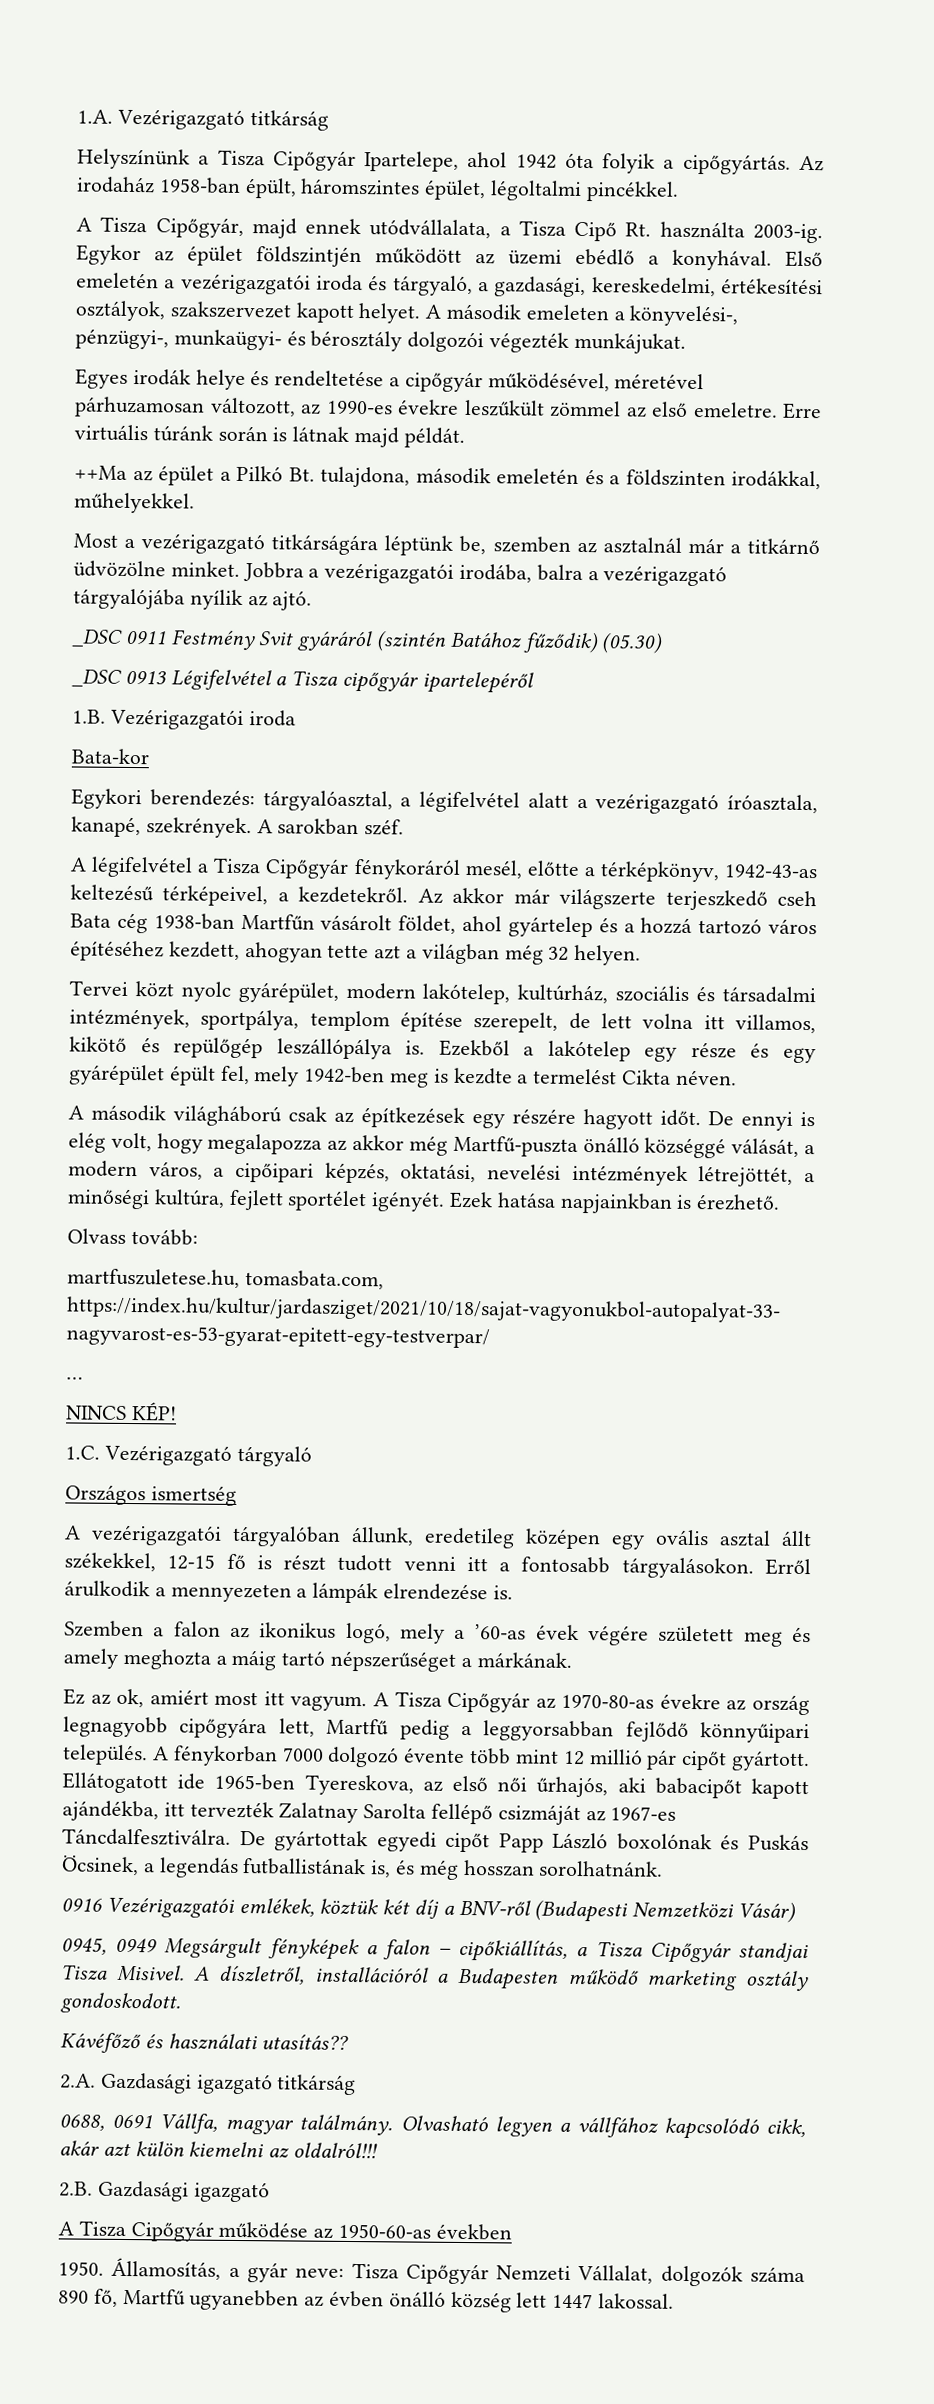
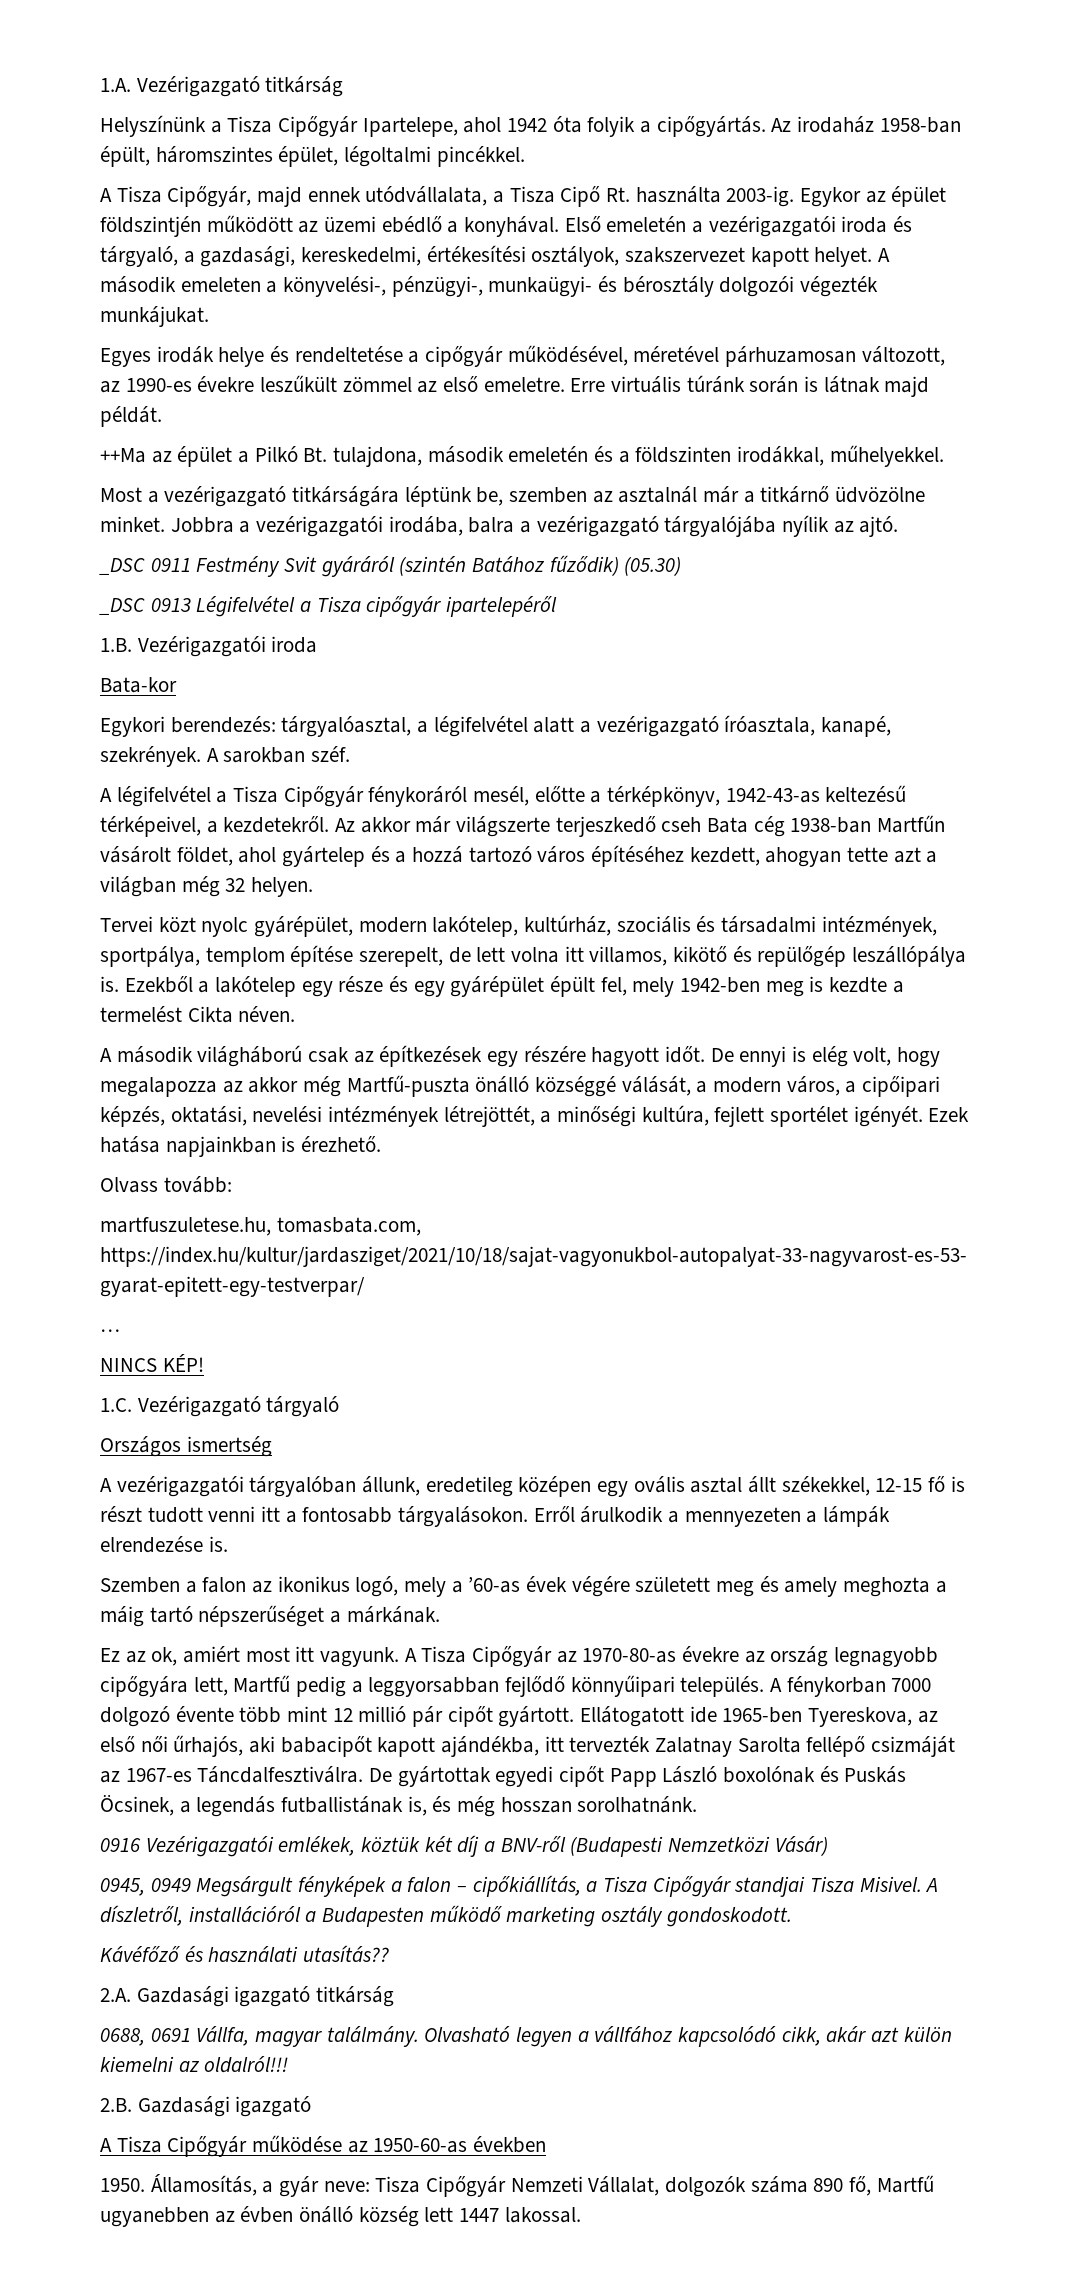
- Ez az ok, amiért most itt vagyum.
+ Ez az ok, amiért most itt vagyunk.

